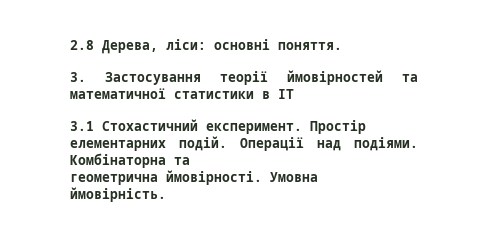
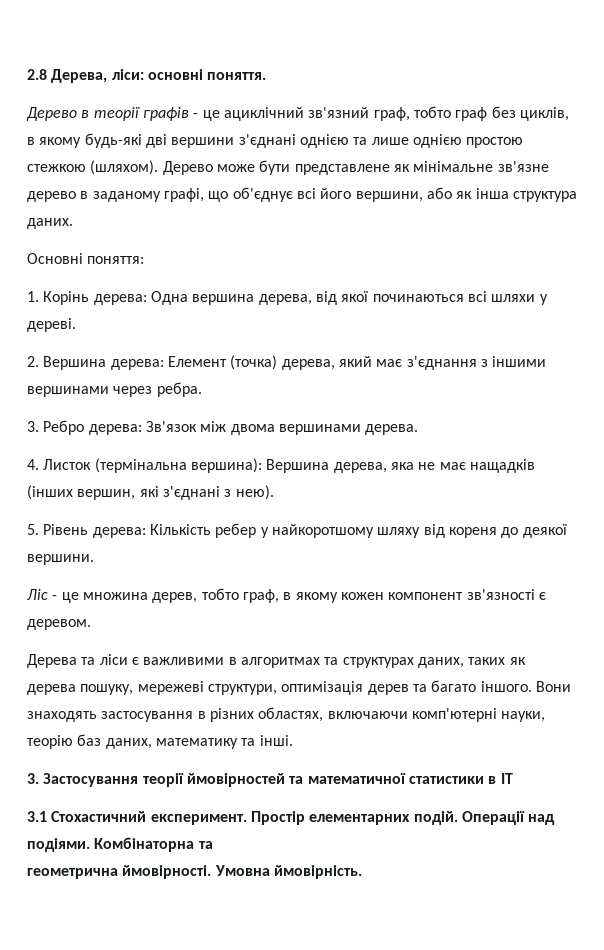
+ Дерево в теорії графів - це ациклічний зв'язний граф, тобто граф без циклів, в якому будь-які дві вершини з'єднані однією та лише однією простою стежкою (шляхом). Дерево може бути представлене як мінімальне зв'язне дерево в заданому графі, що об'єднує всі його вершини, або як інша структура даних.
+ Основні поняття:
+ 1. Корінь дерева: Одна вершина дерева, від якої починаються всі шляхи у дереві.
+ 2. Вершина дерева: Елемент (точка) дерева, який має з'єднання з іншими вершинами через ребра.
+ 3. Ребро дерева: Зв'язок між двома вершинами дерева.
+ 4. Листок (термінальна вершина): Вершина дерева, яка не має нащадків (інших вершин, які з'єднані з нею).
+ 5. Рівень дерева: Кількість ребер у найкоротшому шляху від кореня до деякої вершини.
+ Ліс - це множина дерев, тобто граф, в якому кожен компонент зв'язності є деревом.
+ Дерева та ліси є важливими в алгоритмах та структурах даних, таких як дерева пошуку, мережеві структури, оптимізація дерев та багато іншого. Вони знаходять застосування в різних областях, включаючи комп'ютерні науки, теорію баз даних, математику та інші.

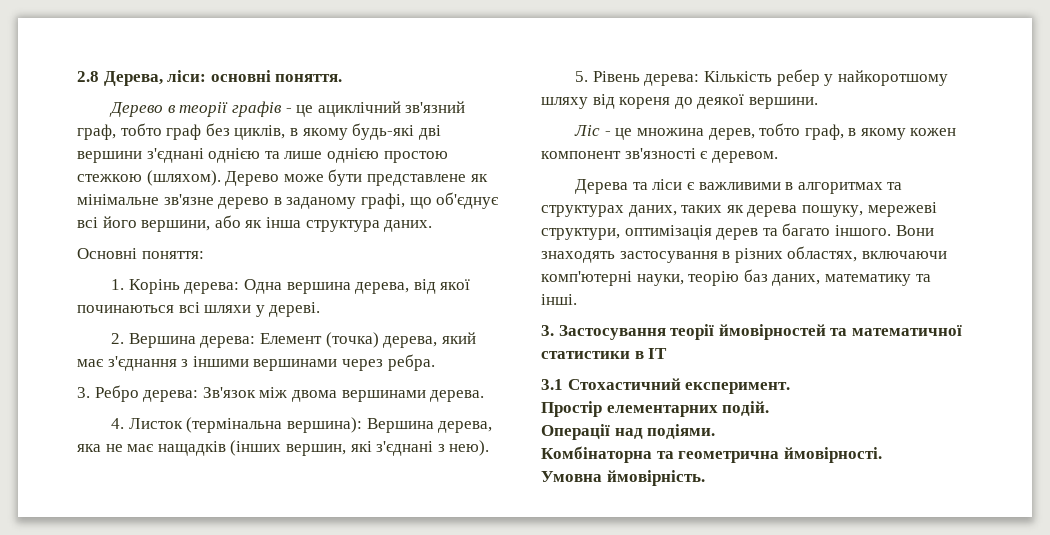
- 3.1 Стохастичний експеримент. Простір елементарних подій. Операції над подіями. Комбінаторна та
- геометрична ймовірності. Умовна ймовірність.
+ 3.1 Стохастичний експеримент.
+ Простір елементарних подій.
+ Операції над подіями.
+ Комбінаторна та геометрична ймовірності.
+ Умовна ймовірність.

